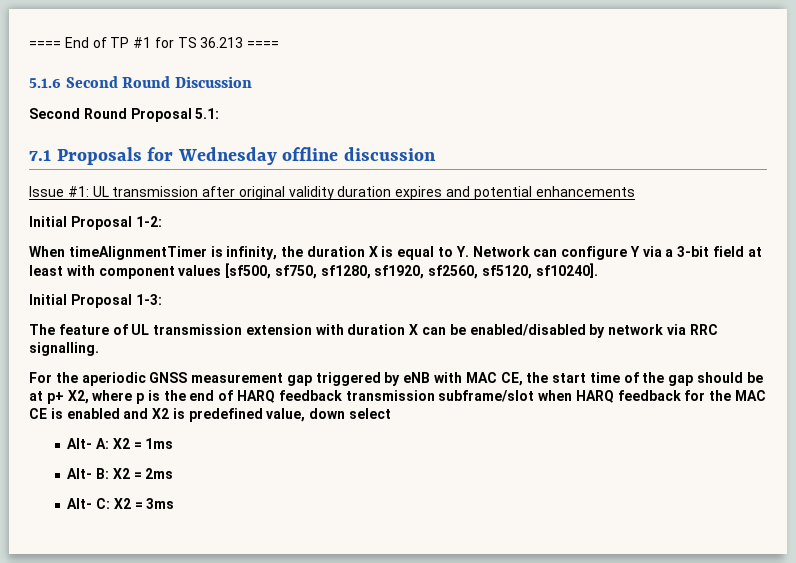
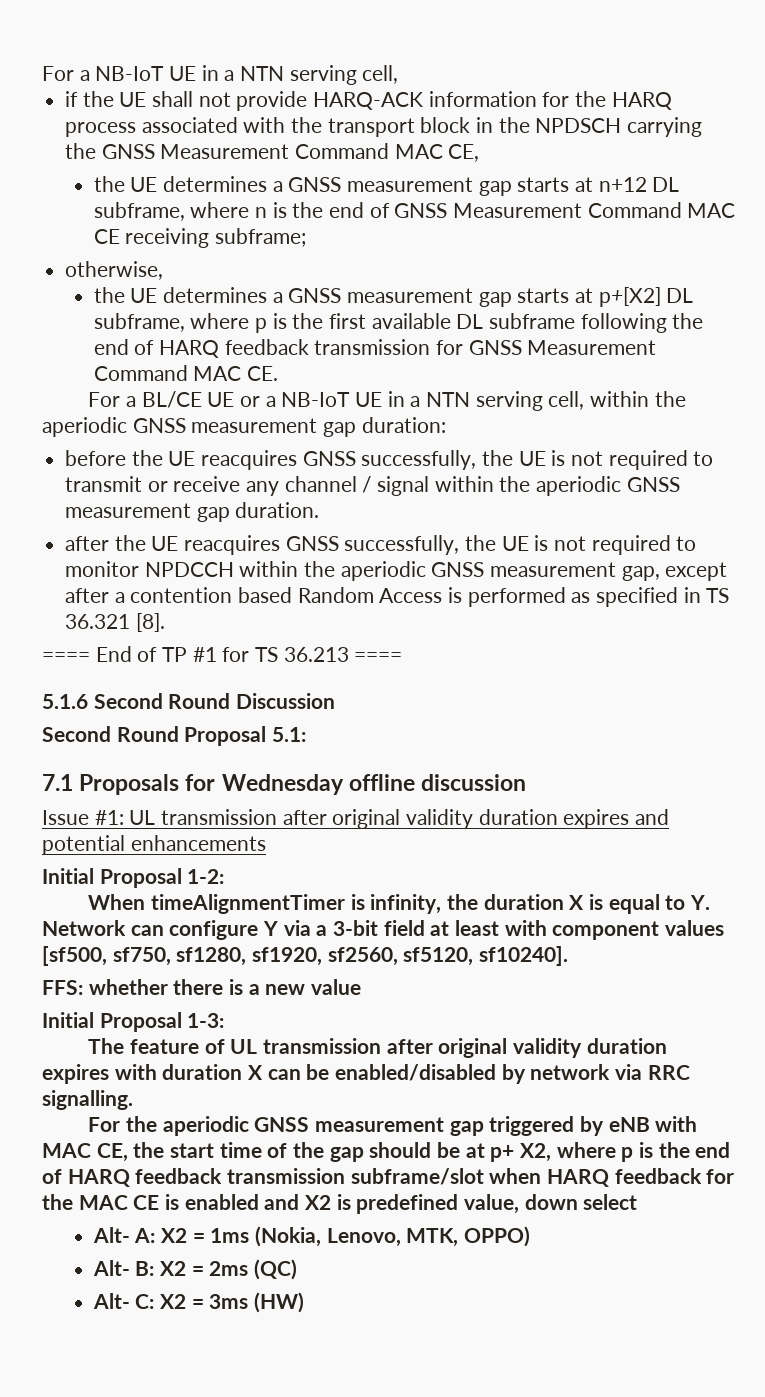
+ For a NB-IoT UE in a NTN serving cell,
+ if the UE shall not provide HARQ-ACK information for the HARQ process associated with the transport block in the NPDSCH carrying the GNSS Measurement Command MAC CE,
+ the UE determines a GNSS measurement gap starts at n+12 DL subframe, where n is the end of GNSS Measurement Command MAC CE receiving subframe;
+ otherwise,
+ the UE determines a GNSS measurement gap starts at p+[X2] DL subframe, where p is the first available DL subframe following the end of HARQ feedback transmission for GNSS Measurement Command MAC CE.
+ For a BL/CE UE or a NB-IoT UE in a NTN serving cell, within the aperiodic GNSS measurement gap duration:
+ before the UE reacquires GNSS successfully, the UE is not required to transmit or receive any channel / signal within the aperiodic GNSS measurement gap duration.
+ after the UE reacquires GNSS successfully, the UE is not required to monitor NPDCCH within the aperiodic GNSS measurement gap, except after a contention based Random Access is performed as specified in TS 36.321 [8].
+ FFS: whether there is a new value
- The feature of UL transmission extension with duration X can be enabled/disabled by network via RRC signalling.
+ The feature of UL transmission after original validity duration expires with duration X can be enabled/disabled by network via RRC signalling.
- Alt- A: X2 = 1ms
+ Alt- A: X2 = 1ms (Nokia, Lenovo, MTK, OPPO)
- Alt- B: X2 = 2ms
+ Alt- B: X2 = 2ms (QC)
- Alt- C: X2 = 3ms
+ Alt- C: X2 = 3ms (HW)

